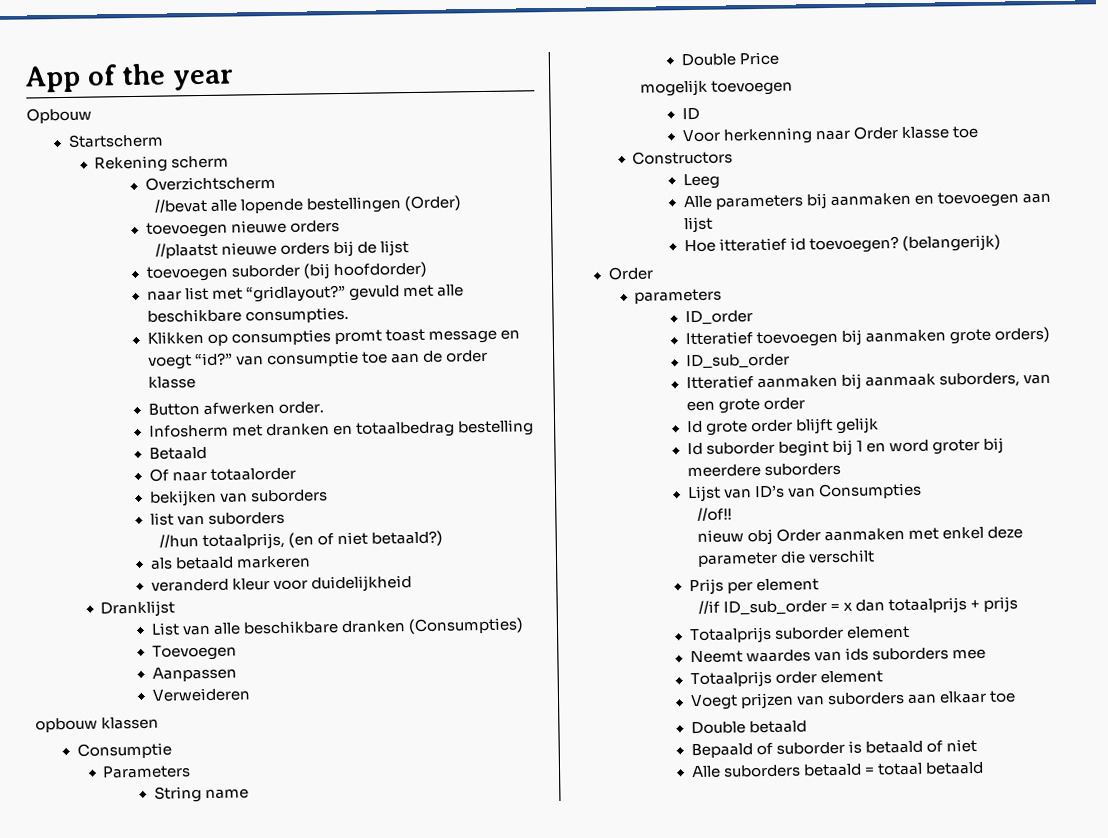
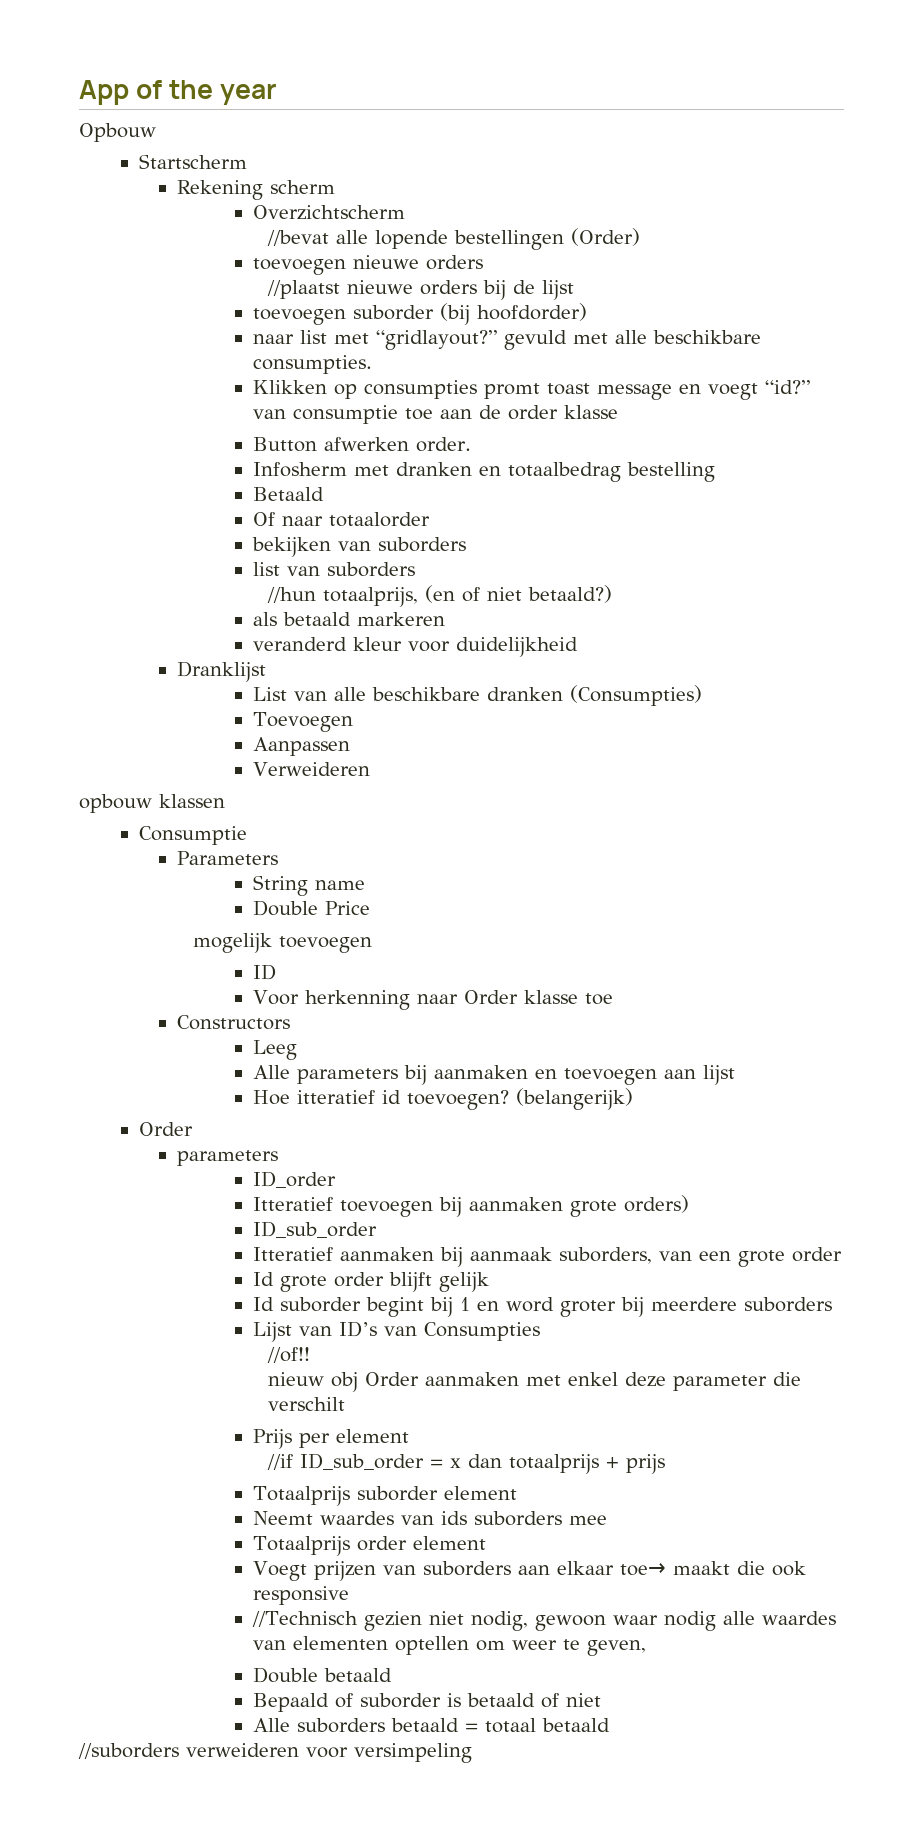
- Voegt prijzen van suborders aan elkaar toe
+ Voegt prijzen van suborders aan elkaar toe→ maakt die ook responsive
+ //Technisch gezien niet nodig, gewoon waar nodig alle waardes van elementen optellen om weer te geven,
+ //suborders verweideren voor versimpeling

